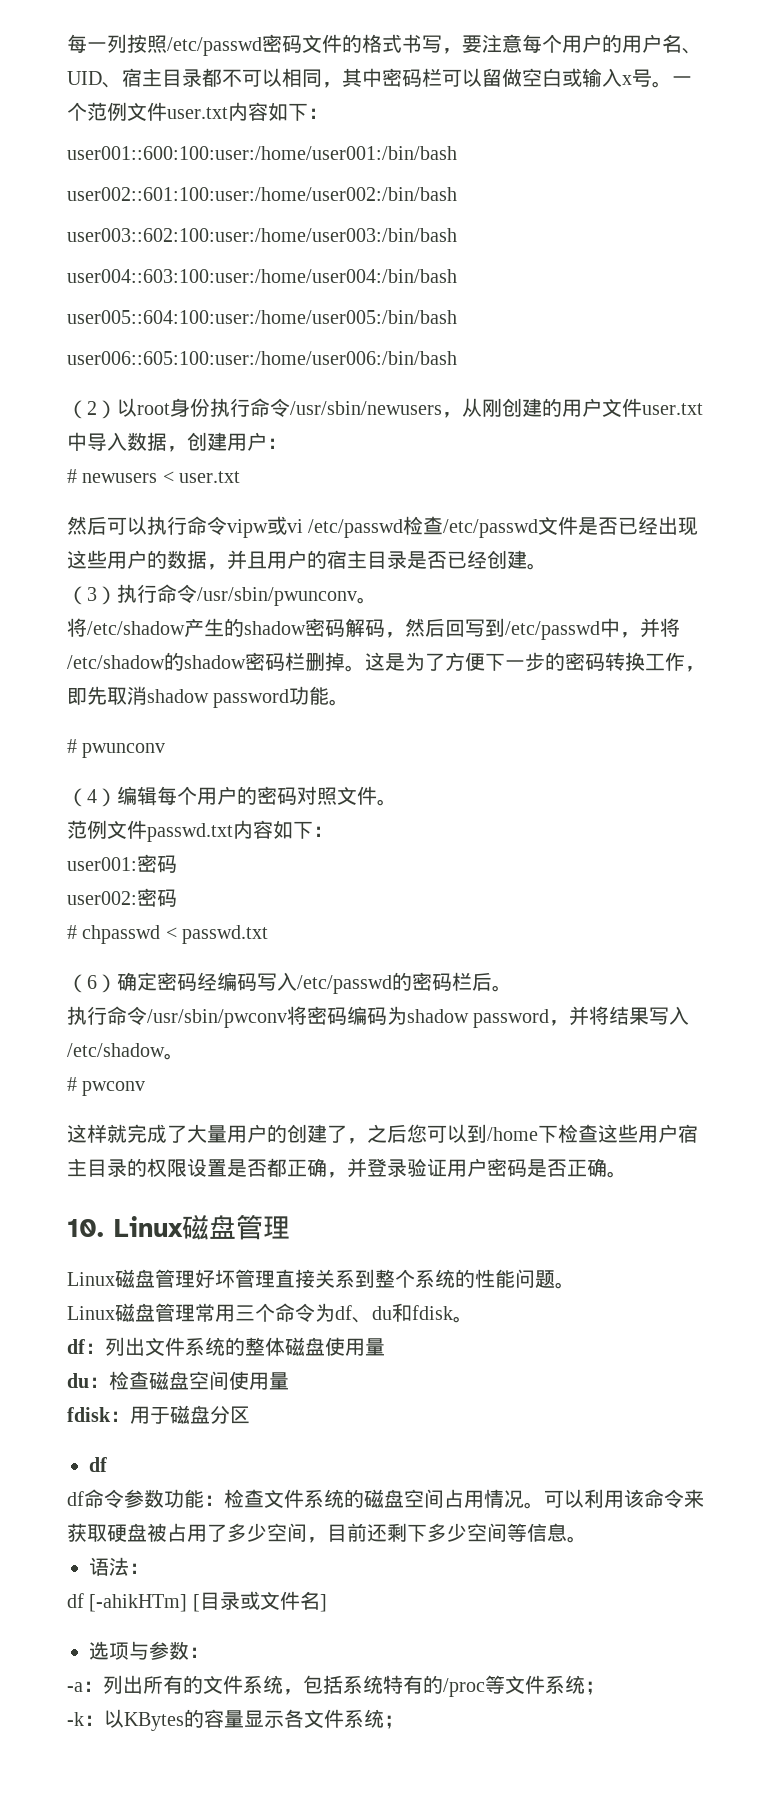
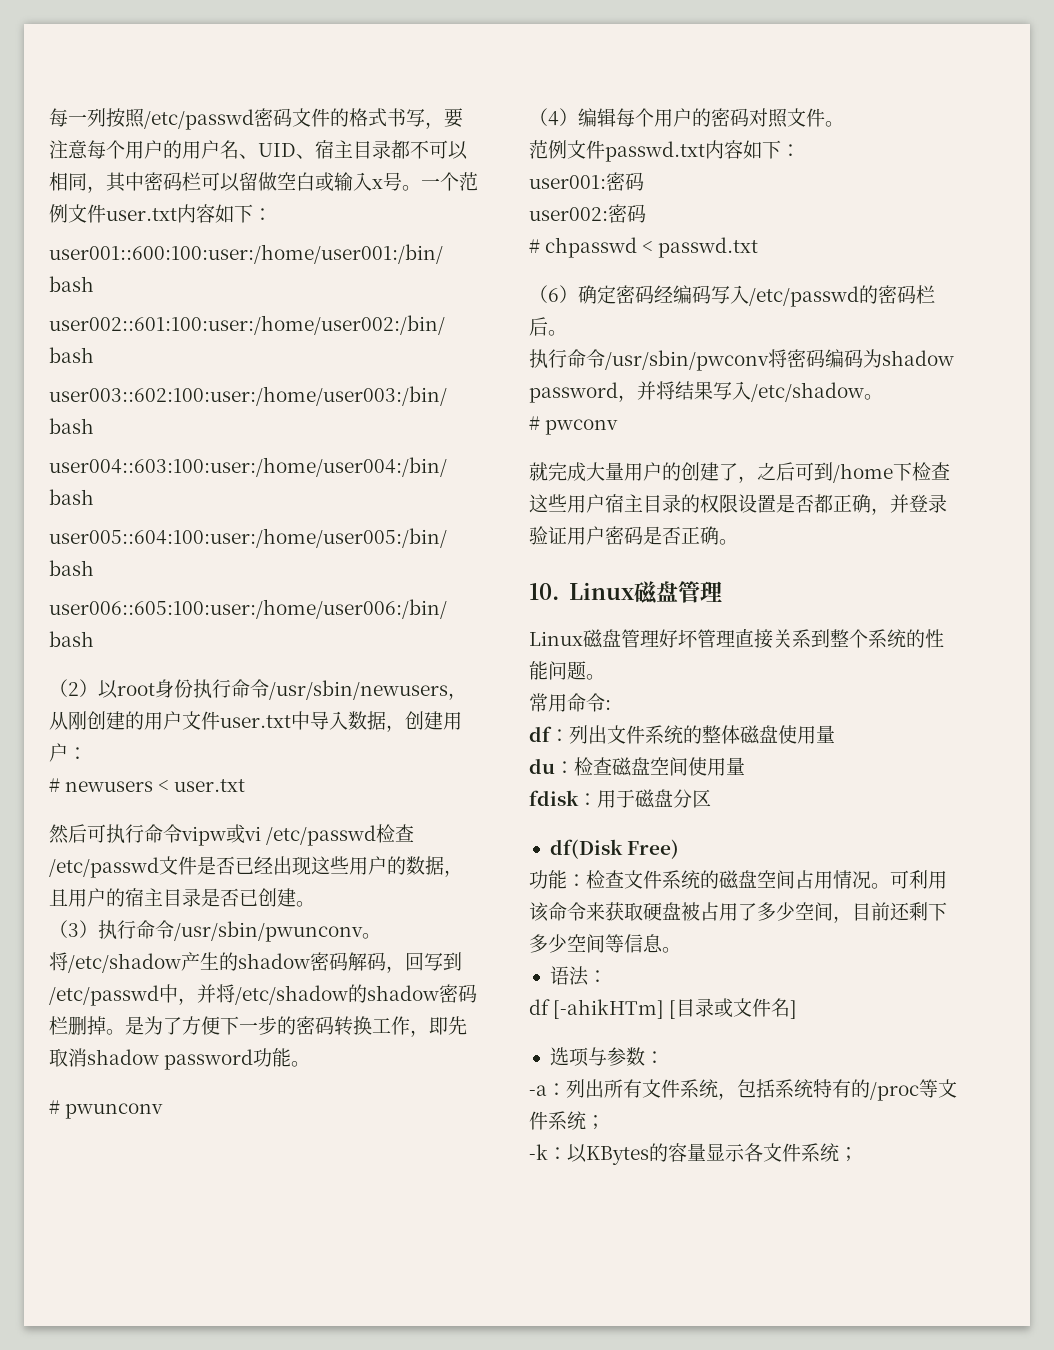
- 然后可以执行命令vipw或vi /etc/passwd检查/etc/passwd文件是否已经出现这些用户的数据，并且用户的宿主目录是否已经创建。
+ 然后可执行命令vipw或vi /etc/passwd检查/etc/passwd文件是否已经出现这些用户的数据，且用户的宿主目录是否已创建。
- 将/etc/shadow产生的shadow密码解码，然后回写到/etc/passwd中，并将/etc/shadow的shadow密码栏删掉。
+ 将/etc/shadow产生的shadow密码解码，回写到/etc/passwd中，并将/etc/shadow的shadow密码栏删掉。
- 这是为了方便下一步的密码转换工作，即先取消shadow password功能。
+ 是为了方便下一步的密码转换工作，即先取消shadow password功能。
- 这样就完成了大量用户的创建了，之后您可以到/home下检查这些用户宿主目录的权限设置是否都正确，并登录验证用户密码是否正确。
+ 就完成大量用户的创建了，之后可到/home下检查这些用户宿主目录的权限设置是否都正确，并登录验证用户密码是否正确。
- Linux磁盘管理常用三个命令为df、du和fdisk。
+ 常用命令:
  fdisk：用于磁盘分区
- df
- df命令参数功能：检查文件系统的磁盘空间占用情况。
+ df(Disk Free)
+ 功能：检查文件系统的磁盘空间占用情况。
- 可以利用该命令来获取硬盘被占用了多少空间，目前还剩下多少空间等信息。
+ 可利用该命令来获取硬盘被占用了多少空间，目前还剩下多少空间等信息。
- -a：列出所有的文件系统，包括系统特有的/proc等文件系统；
+ -a：列出所有文件系统，包括系统特有的/proc等文件系统；

